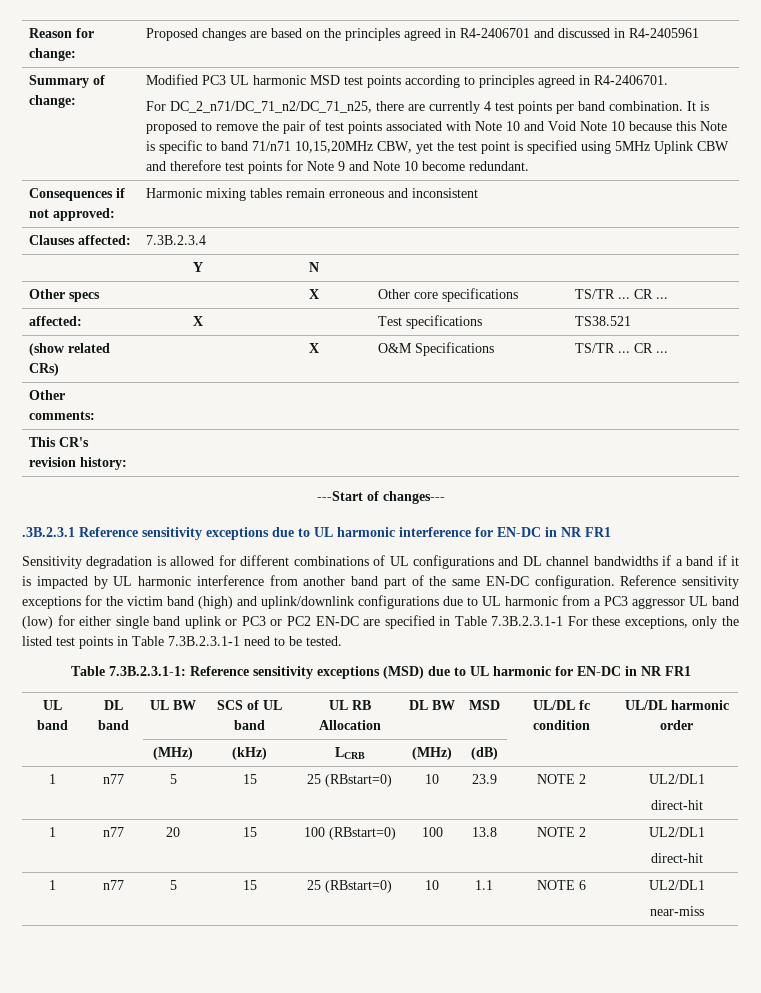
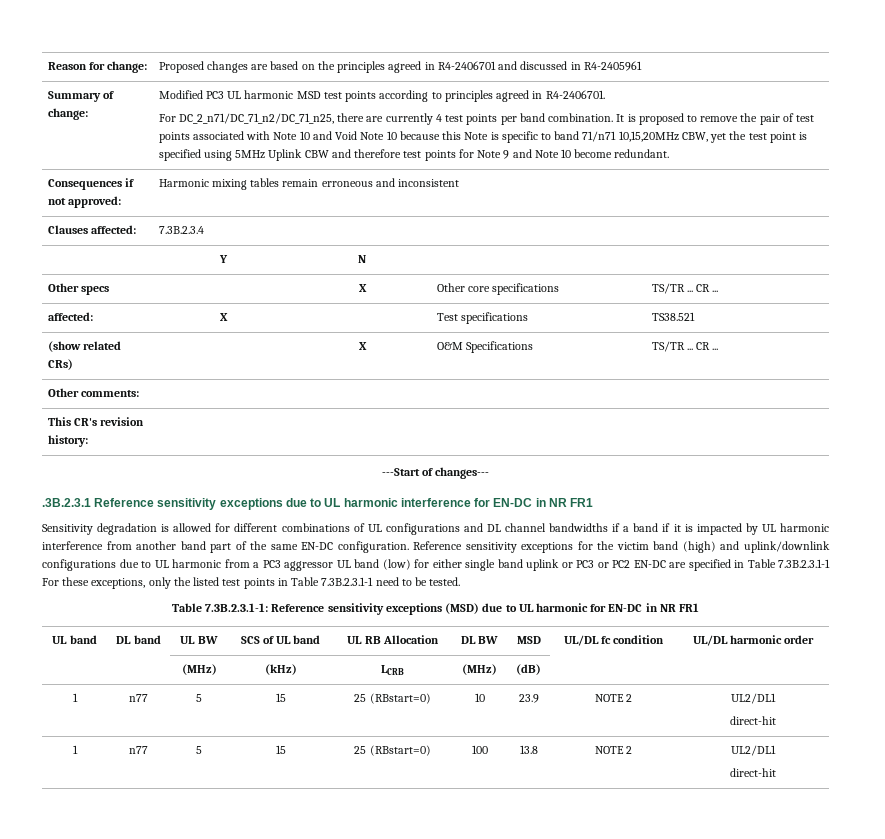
- 1 | n77 | 20 | 15 | 100 (RBstart=0) | 100 | 13.8 | NOTE 2 | UL2/DL1
+ 1 | n77 | 5 | 15 | 25 (RBstart=0) | 100 | 13.8 | NOTE 2 | UL2/DL1
- 1 | n77 | 5 | 15 | 25 (RBstart=0) | 10 | 1.1 | NOTE 6 | UL2/DL1
- near-miss

